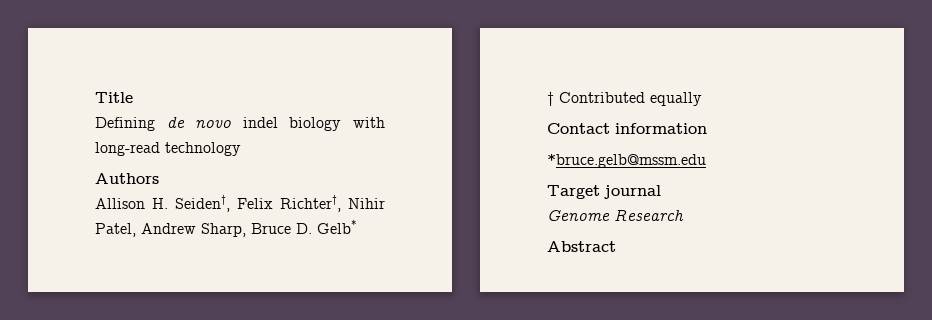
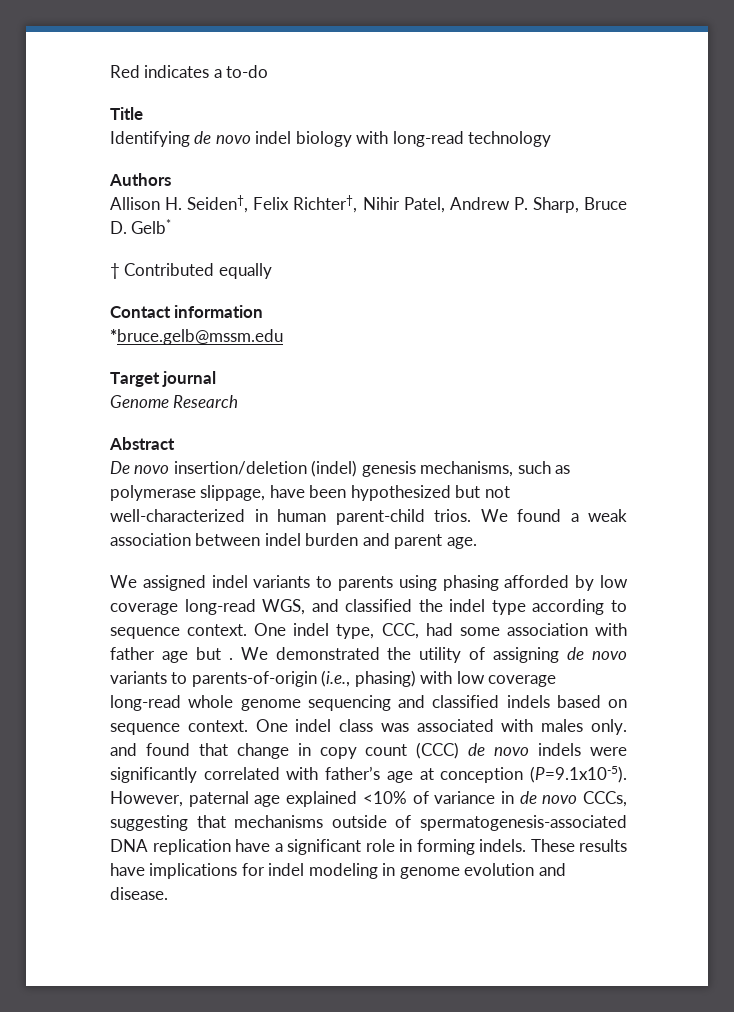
+ Red indicates a to-do
- Defining de novo indel biology with long-read technology
+ Identifying de novo indel biology with long-read technology
- Allison H. Seiden†, Felix Richter†, Nihir Patel, Andrew Sharp, Bruce D. Gelb*
+ Allison H. Seiden†, Felix Richter†, Nihir Patel, Andrew P. Sharp, Bruce D. Gelb*
+ De novo insertion/deletion (indel) genesis mechanisms, such as polymerase slippage, have been hypothesized but not well-characterized in human parent-child trios. We found a weak association between indel burden and parent age.
+ We assigned indel variants to parents using phasing afforded by low coverage long-read WGS, and classified the indel type according to sequence context. One indel type, CCC, had some association with father age but . We demonstrated the utility of assigning de novo variants to parents-of-origin (i.e., phasing) with low coverage long-read whole genome sequencing and classified indels based on sequence context. One indel class was associated with males only. and found that change in copy count (CCC) de novo indels were significantly correlated with father’s age at conception (P=9.1x10-5). However, paternal age explained <10% of variance in de novo CCCs, suggesting that mechanisms outside of spermatogenesis-associated DNA replication have a significant role in forming indels. These results have implications for indel modeling in genome evolution and disease.

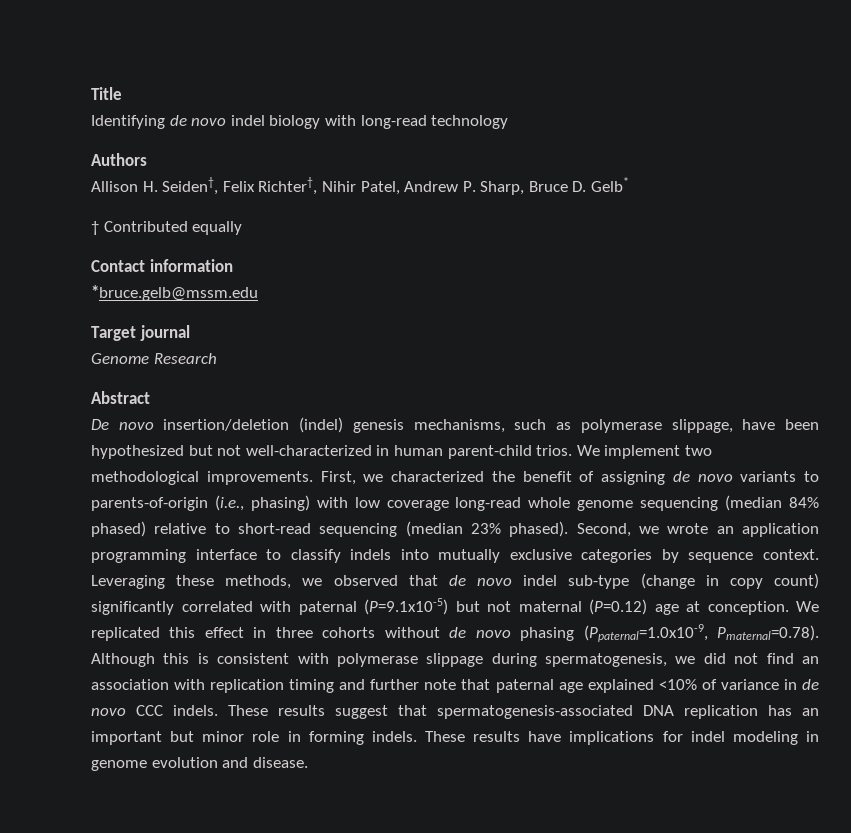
- Red indicates a to-do
- We found a weak association between indel burden and parent age.
- We assigned indel variants to parents using phasing afforded by low coverage long-read WGS, and classified the indel type according to sequence context. One indel type, CCC, had some association with father age but . We demonstrated the utility of assigning de novo variants to parents-of-origin (i.e., phasing) with low coverage long-read whole genome sequencing and classified indels based on sequence context. One indel class was associated with males only. and found that change in copy count (CCC) de novo indels were significantly correlated with father’s age at conception (P=9.1x10-5). However, paternal age explained <10% of variance in de novo CCCs, suggesting that mechanisms outside of spermatogenesis-associated DNA replication have a significant role in forming indels.
+ We implement two methodological improvements. First, we characterized the benefit of assigning de novo variants to parents-of-origin (i.e., phasing) with low coverage long-read whole genome sequencing (median 84% phased) relative to short-read sequencing (median 23% phased). Second, we wrote an application programming interface to classify indels into mutually exclusive categories by sequence context. Leveraging these methods, we observed that de novo indel sub-type (change in copy count) significantly correlated with paternal (P=9.1x10-5) but not maternal (P=0.12) age at conception. We replicated this effect in three cohorts without de novo phasing (Ppaternal=1.0x10-9, Pmaternal=0.78). Although this is consistent with polymerase slippage during spermatogenesis, we did not find an association with replication timing and further note that paternal age explained <10% of variance in de novo CCC indels. These results suggest that spermatogenesis-associated DNA replication has an important but minor role in forming indels.

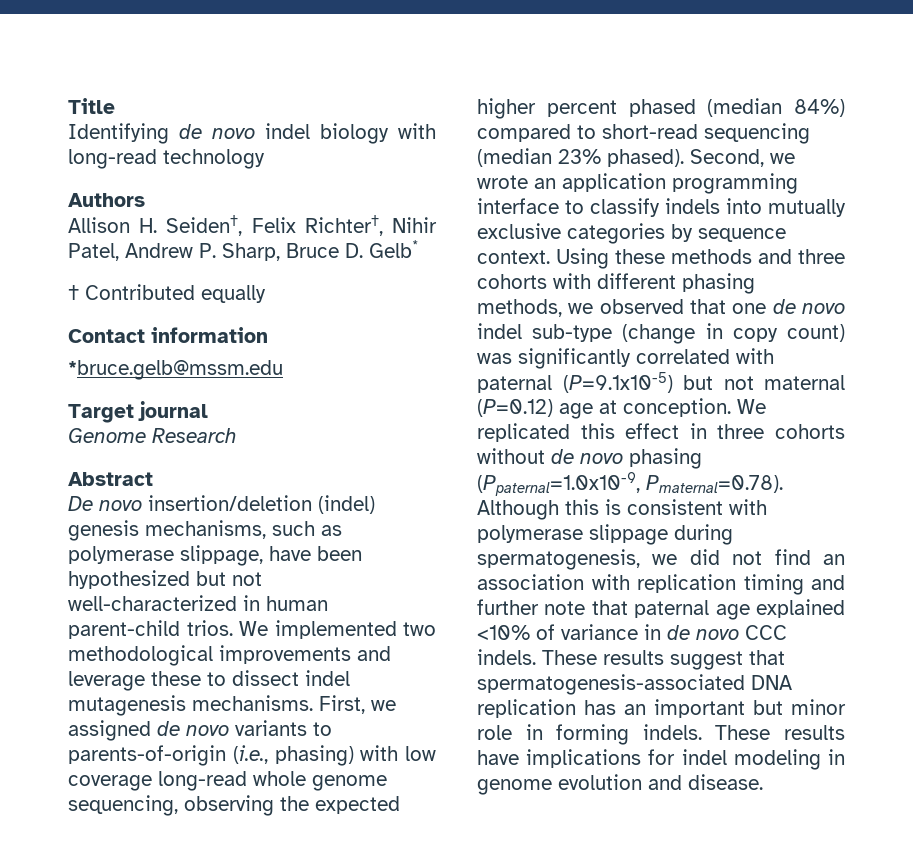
- We implement two methodological improvements. First, we characterized the benefit of assigning de novo variants to parents-of-origin (i.e., phasing) with low coverage long-read whole genome sequencing (median 84% phased) relative to short-read sequencing (median 23% phased).
+ We implemented two methodological improvements and leverage these to dissect indel mutagenesis mechanisms. First, we assigned de novo variants to parents-of-origin (i.e., phasing) with low coverage long-read whole genome sequencing, observing the expected higher percent phased (median 84%) compared to short-read sequencing (median 23% phased).
- Leveraging these methods, we observed that de novo indel sub-type (change in copy count) significantly correlated with paternal (P=9.1x10-5) but not maternal (P=0.12) age at conception.
+ Using these methods and three cohorts with different phasing methods, we observed that one de novo indel sub-type (change in copy count) was significantly correlated with paternal (P=9.1x10-5) but not maternal (P=0.12) age at conception.

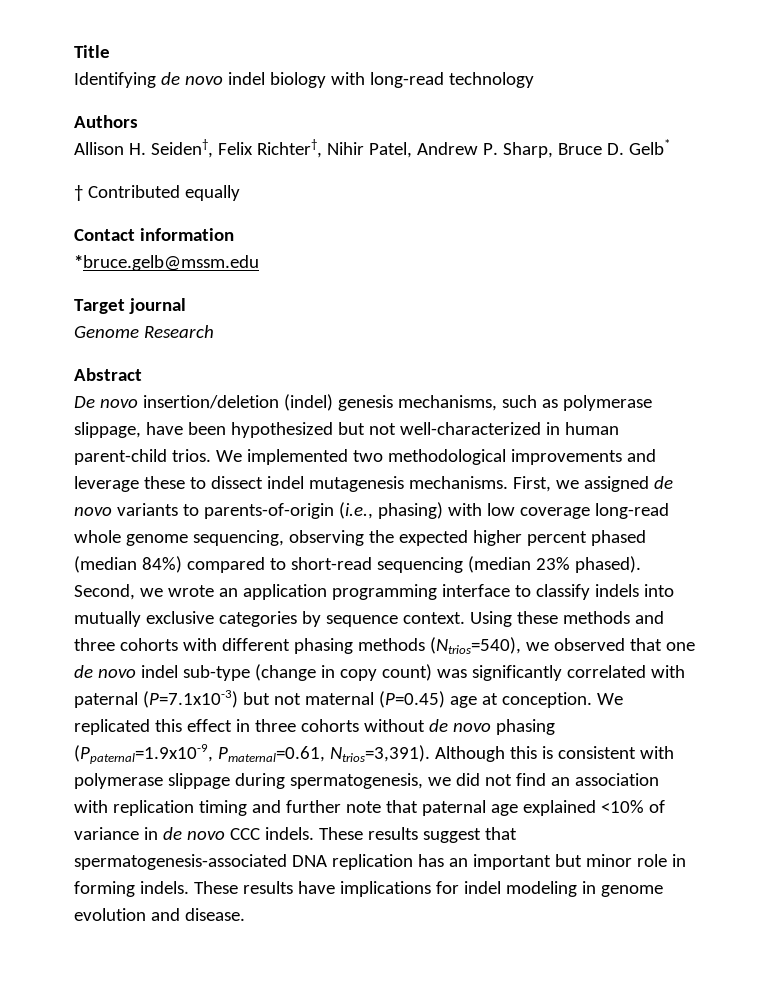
- Using these methods and three cohorts with different phasing methods, we observed that one de novo indel sub-type (change in copy count) was significantly correlated with paternal (P=9.1x10-5) but not maternal (P=0.12) age at conception.
+ Using these methods and three cohorts with different phasing methods (Ntrios=540), we observed that one de novo indel sub-type (change in copy count) was significantly correlated with paternal (P=7.1x10-3) but not maternal (P=0.45) age at conception.
- We replicated this effect in three cohorts without de novo phasing (Ppaternal=1.0x10-9, Pmaternal=0.78). Although this is consistent with polymerase slippage during spermatogenesis, we did not find an association with replication timing and further note that paternal age explained <10% of variance in de novo CCC indels.
+ We replicated this effect in three cohorts without de novo phasing (Ppaternal=1.9x10-9, Pmaternal=0.61, Ntrios=3,391). Although this is consistent with polymerase slippage during spermatogenesis, we did not find an association with replication timing and further note that paternal age explained <10% of variance in de novo CCC indels.

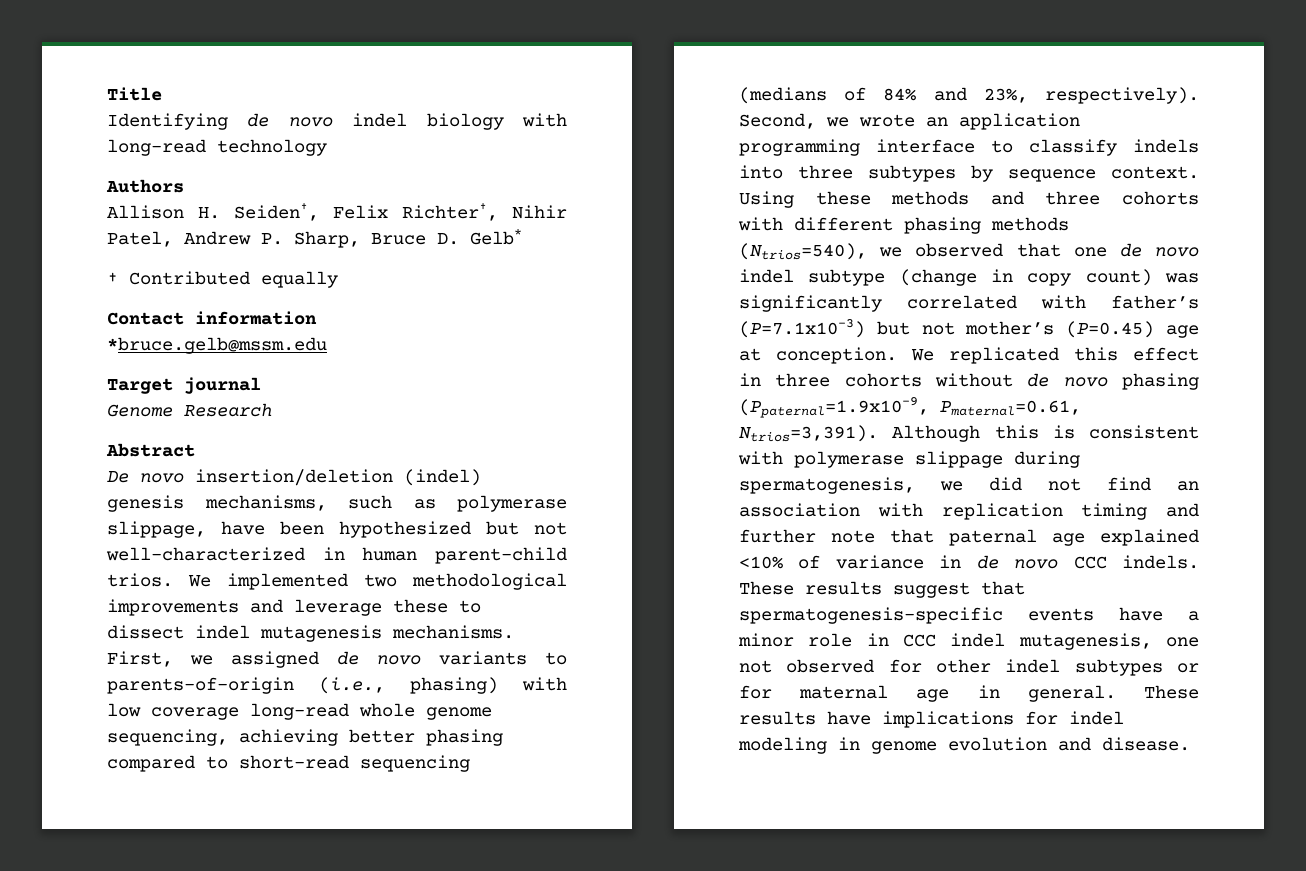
- First, we assigned de novo variants to parents-of-origin (i.e., phasing) with low coverage long-read whole genome sequencing, observing the expected higher percent phased (median 84%) compared to short-read sequencing (median 23% phased).
+ First, we assigned de novo variants to parents-of-origin (i.e., phasing) with low coverage long-read whole genome sequencing, achieving better phasing compared to short-read sequencing (medians of 84% and 23%, respectively).
- Second, we wrote an application programming interface to classify indels into mutually exclusive categories by sequence context.
+ Second, we wrote an application programming interface to classify indels into three subtypes by sequence context.
- Using these methods and three cohorts with different phasing methods (Ntrios=540), we observed that one de novo indel sub-type (change in copy count) was significantly correlated with paternal (P=7.1x10-3) but not maternal (P=0.45) age at conception.
+ Using these methods and three cohorts with different phasing methods (Ntrios=540), we observed that one de novo indel subtype (change in copy count) was significantly correlated with father’s (P=7.1x10-3) but not mother’s (P=0.45) age at conception.
- These results suggest that spermatogenesis-associated DNA replication has an important but minor role in forming indels.
+ These results suggest that spermatogenesis-specific events have a minor role in CCC indel mutagenesis, one not observed for other indel subtypes or for maternal age in general.

